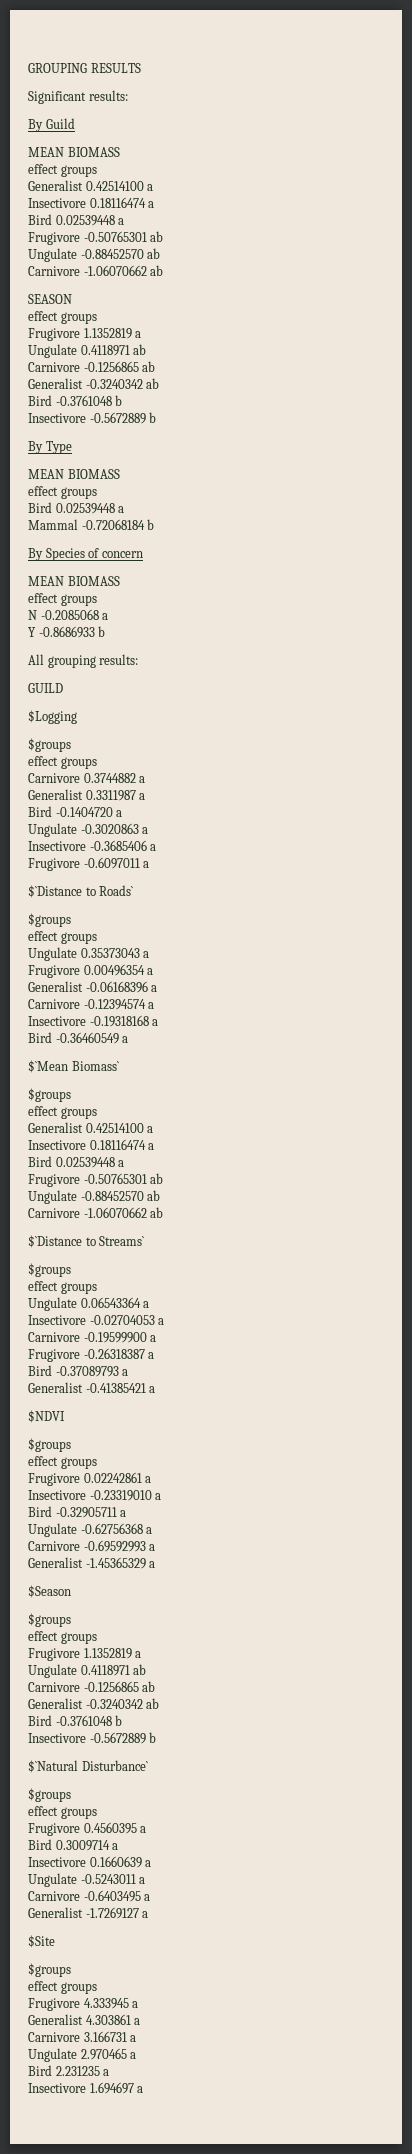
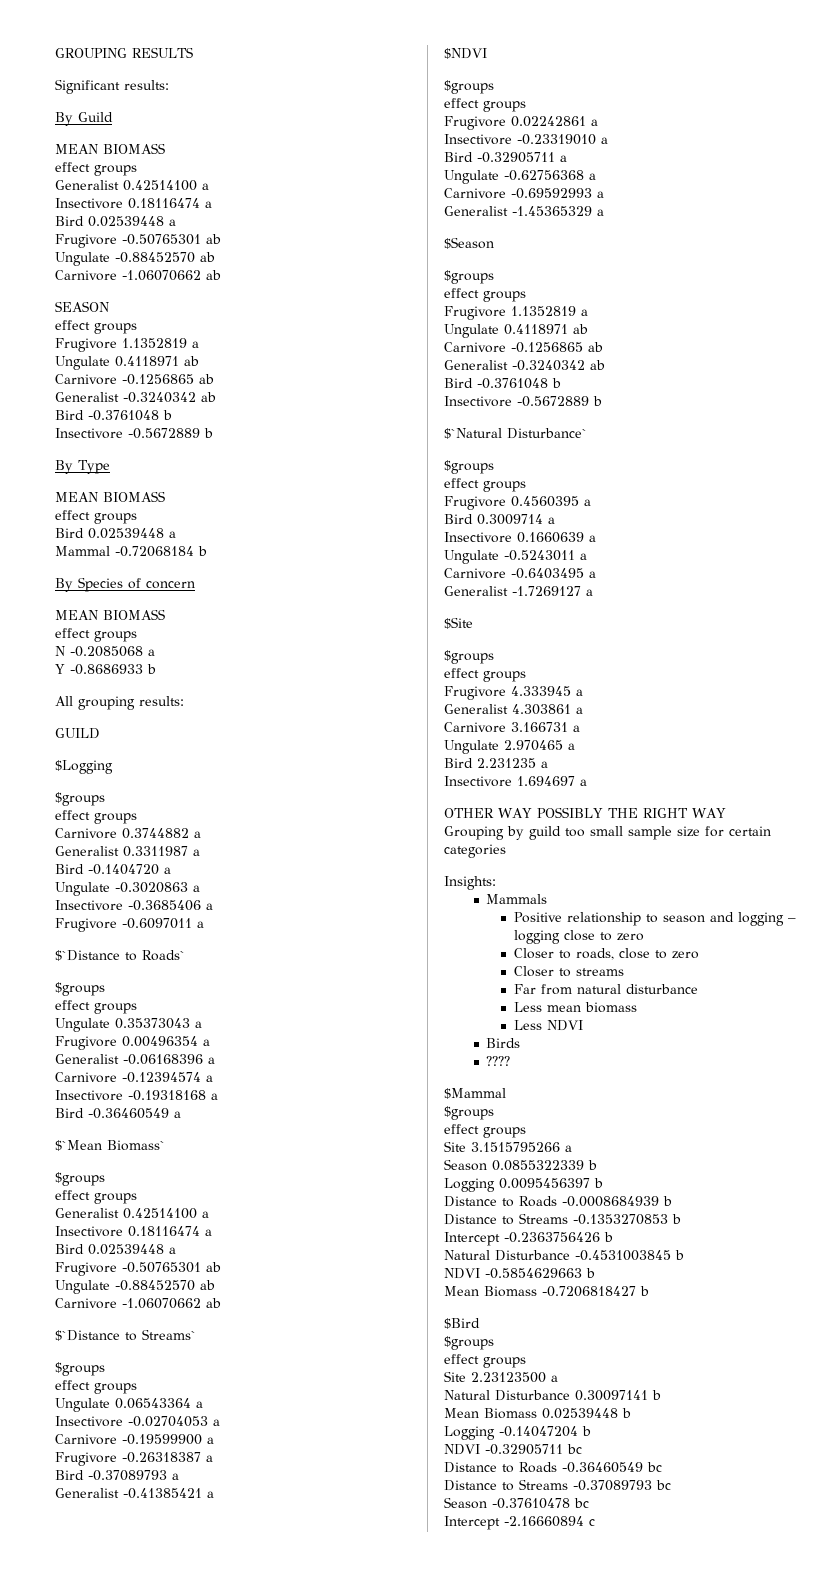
+ OTHER WAY POSSIBLY THE RIGHT WAY
+ Grouping by guild too small sample size for certain categories
+ Insights:
+ Mammals
+ Positive relationship to season and logging – logging close to zero
+ Closer to roads, close to zero
+ Closer to streams
+ Far from natural disturbance
+ Less mean biomass
+ Less NDVI
+ Birds
+ ????
+ $Mammal
+ $groups
+ effect groups
+ Site 3.1515795266 a
+ Season 0.0855322339 b
+ Logging 0.0095456397 b
+ Distance to Roads -0.0008684939 b
+ Distance to Streams -0.1353270853 b
+ Intercept -0.2363756426 b
+ Natural Disturbance -0.4531003845 b
+ NDVI -0.5854629663 b
+ Mean Biomass -0.7206818427 b
+ $Bird
+ $groups
+ effect groups
+ Site 2.23123500 a
+ Natural Disturbance 0.30097141 b
+ Mean Biomass 0.02539448 b
+ Logging -0.14047204 b
+ NDVI -0.32905711 bc
+ Distance to Roads -0.36460549 bc
+ Distance to Streams -0.37089793 bc
+ Season -0.37610478 bc
+ Intercept -2.16660894 c

